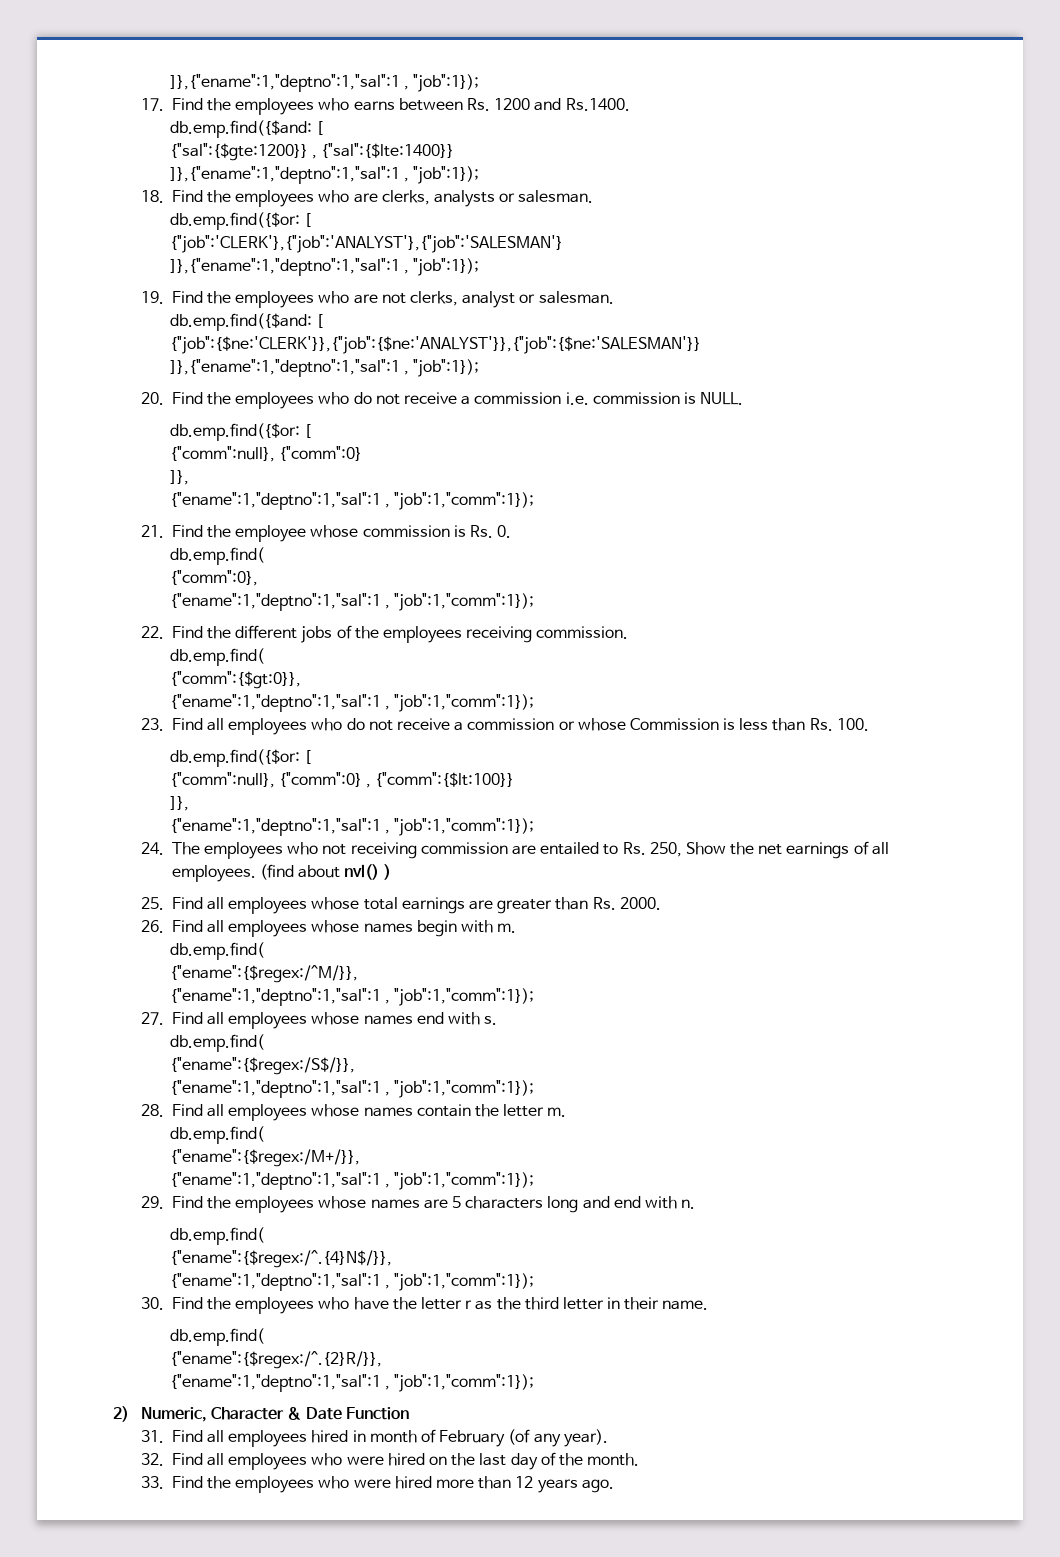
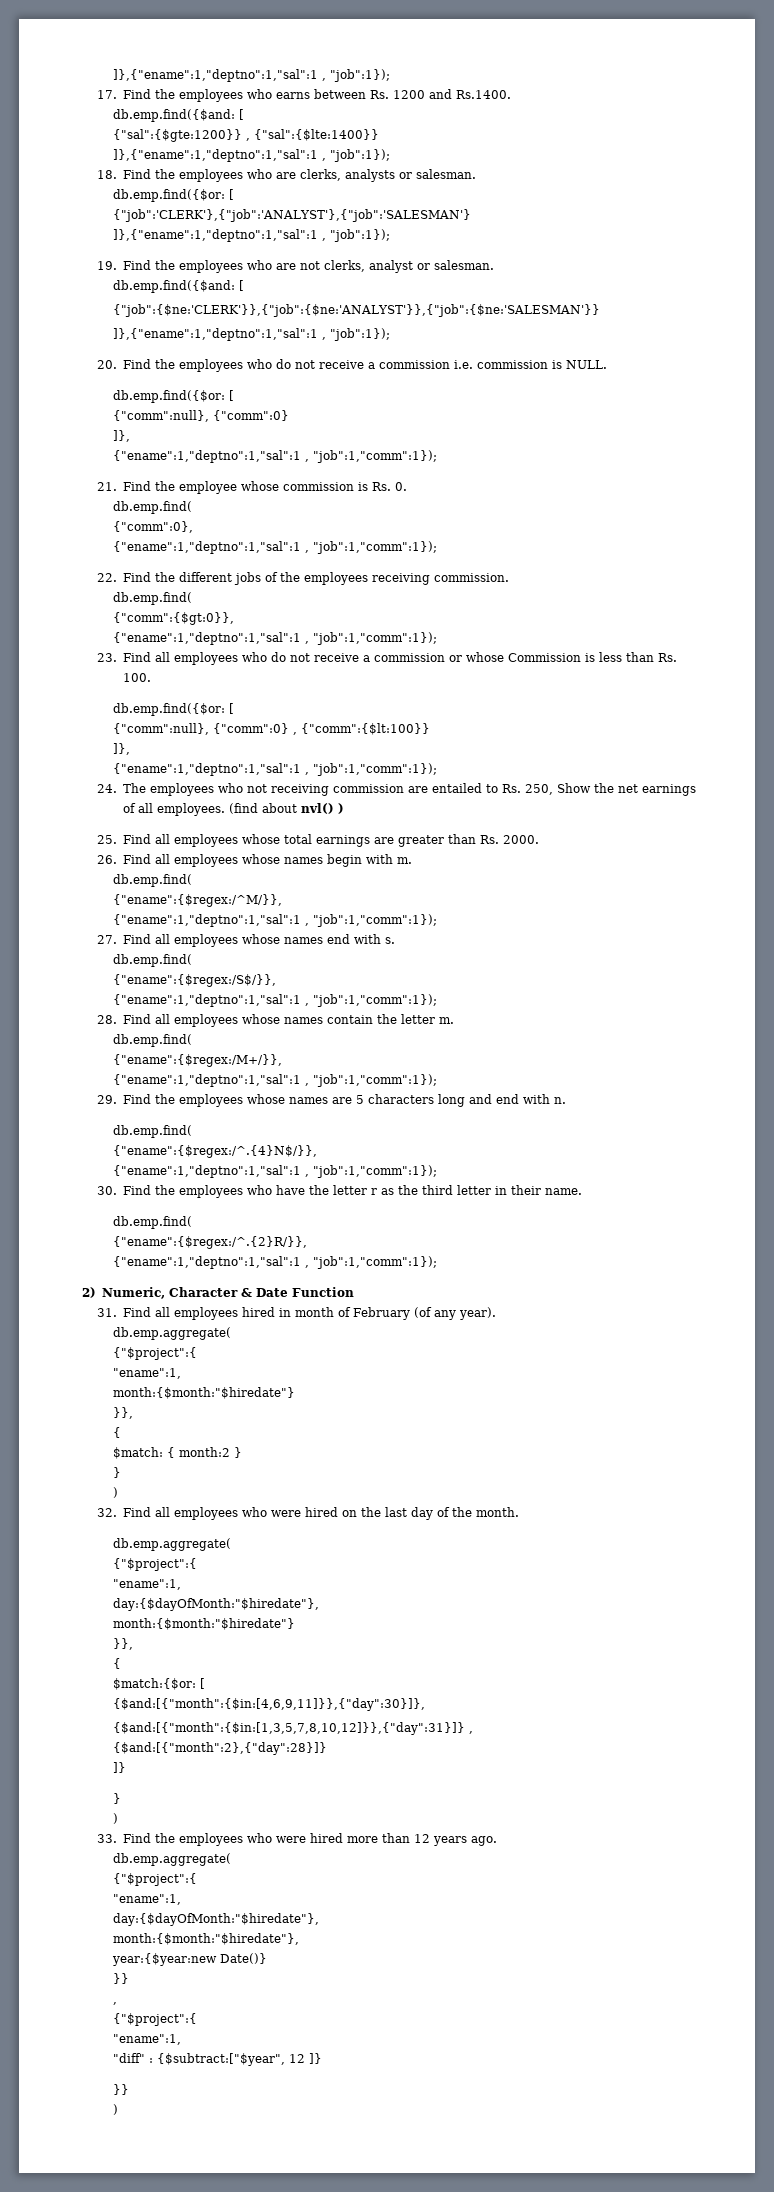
  31. Find all employees hired in month of February (of any year).
+ db.emp.aggregate(
+ {"$project":{
+ "ename":1,
+ month:{$month:"$hiredate"}
+ }},
+ {
+ $match: { month:2 }
+ }
+ )
  32. Find all employees who were hired on the last day of the month.
+ db.emp.aggregate(
+ {"$project":{
+ "ename":1,
+ day:{$dayOfMonth:"$hiredate"},
+ month:{$month:"$hiredate"}
+ }},
+ {
+ $match:{$or: [
+ {$and:[{"month":{$in:[4,6,9,11]}},{"day":30}]},
+ {$and:[{"month":{$in:[1,3,5,7,8,10,12]}},{"day":31}]} ,
+ {$and:[{"month":2},{"day":28}]}
+ ]}
+ }
+ )
  33. Find the employees who were hired more than 12 years ago.
+ db.emp.aggregate(
+ {"$project":{
+ "ename":1,
+ day:{$dayOfMonth:"$hiredate"},
+ month:{$month:"$hiredate"},
+ year:{$year:new Date()}
+ }}
+ ,
+ {"$project":{
+ "ename":1,
+ "diff" : {$subtract:["$year", 12 ]}
+ }}
+ )

